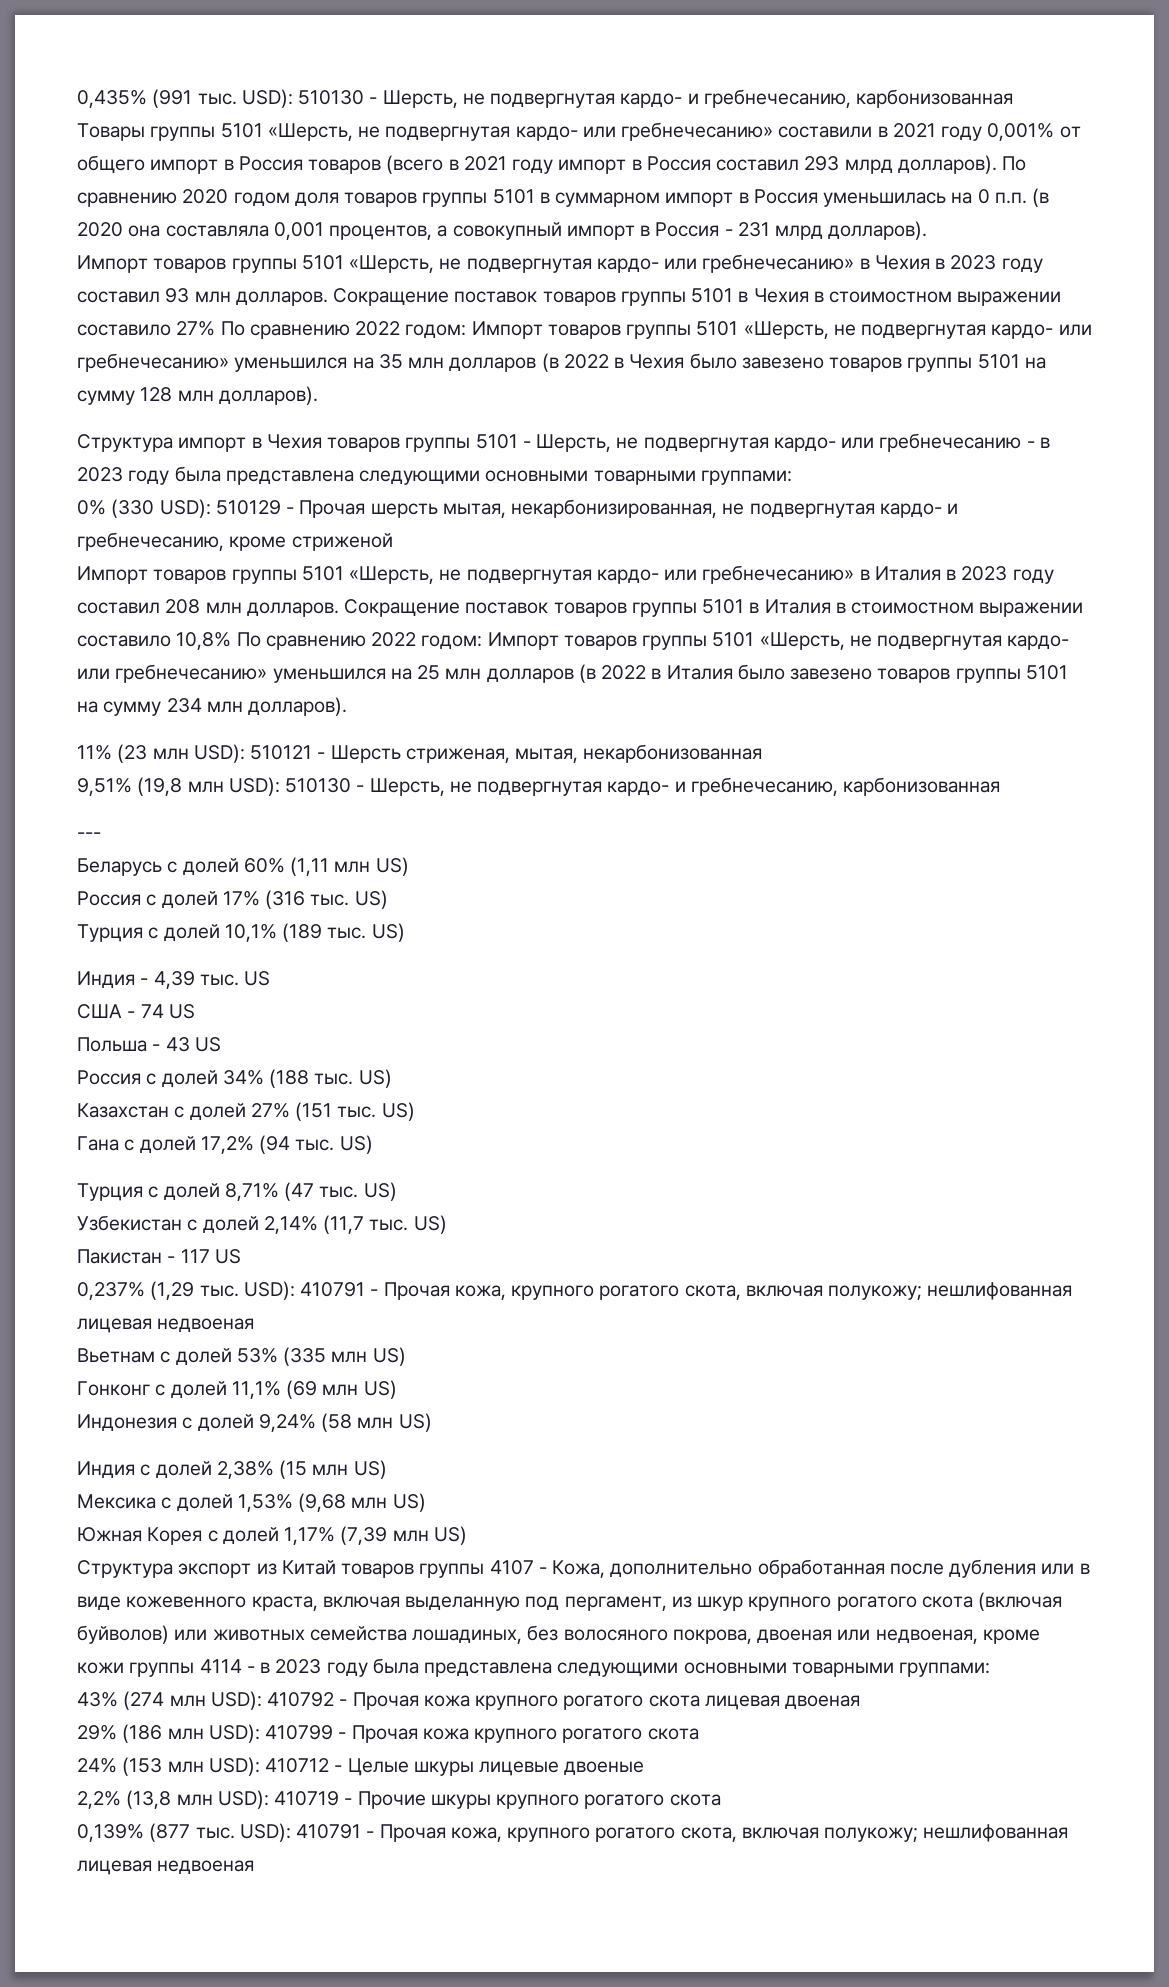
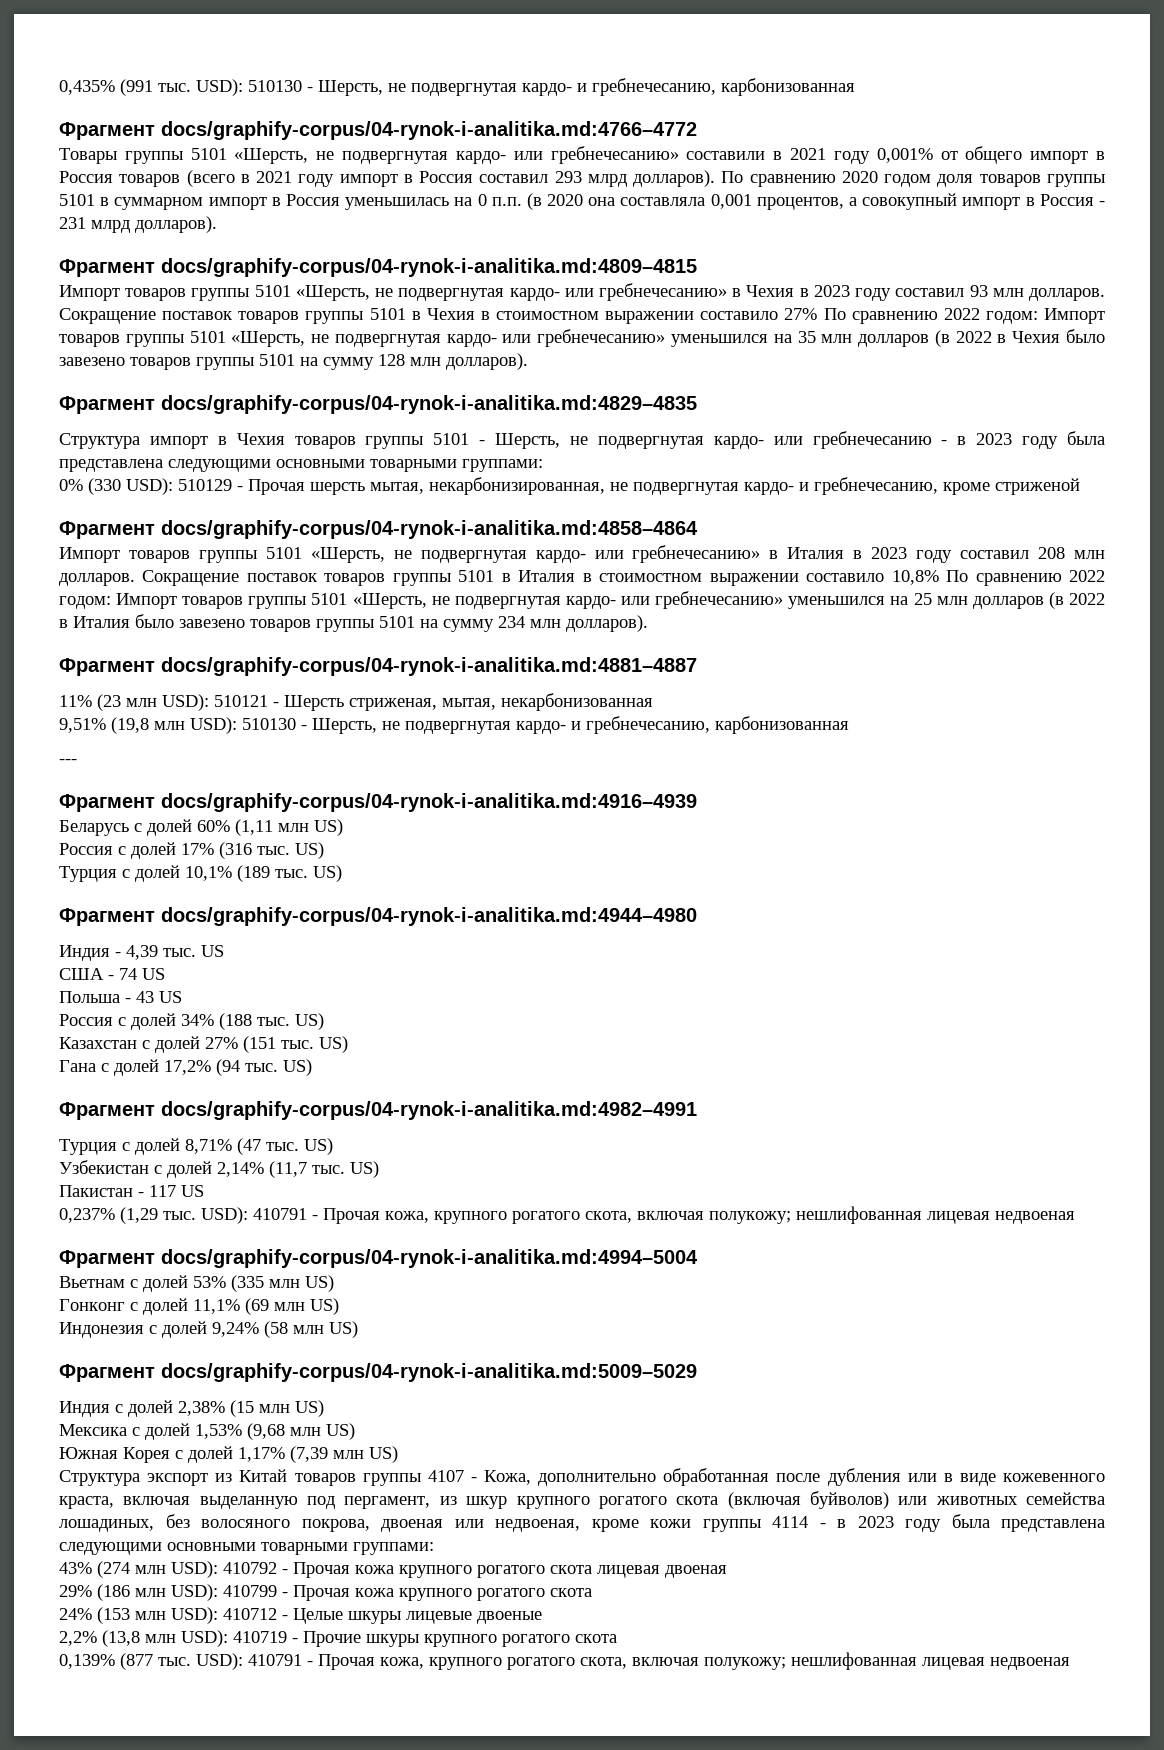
+ Фрагмент docs/graphify-corpus/04-rynok-i-analitika.md:4766–4772
+ Фрагмент docs/graphify-corpus/04-rynok-i-analitika.md:4809–4815
+ Фрагмент docs/graphify-corpus/04-rynok-i-analitika.md:4829–4835
+ Фрагмент docs/graphify-corpus/04-rynok-i-analitika.md:4858–4864
+ Фрагмент docs/graphify-corpus/04-rynok-i-analitika.md:4881–4887
+ Фрагмент docs/graphify-corpus/04-rynok-i-analitika.md:4916–4939
+ Фрагмент docs/graphify-corpus/04-rynok-i-analitika.md:4944–4980
+ Фрагмент docs/graphify-corpus/04-rynok-i-analitika.md:4982–4991
+ Фрагмент docs/graphify-corpus/04-rynok-i-analitika.md:4994–5004
+ Фрагмент docs/graphify-corpus/04-rynok-i-analitika.md:5009–5029

